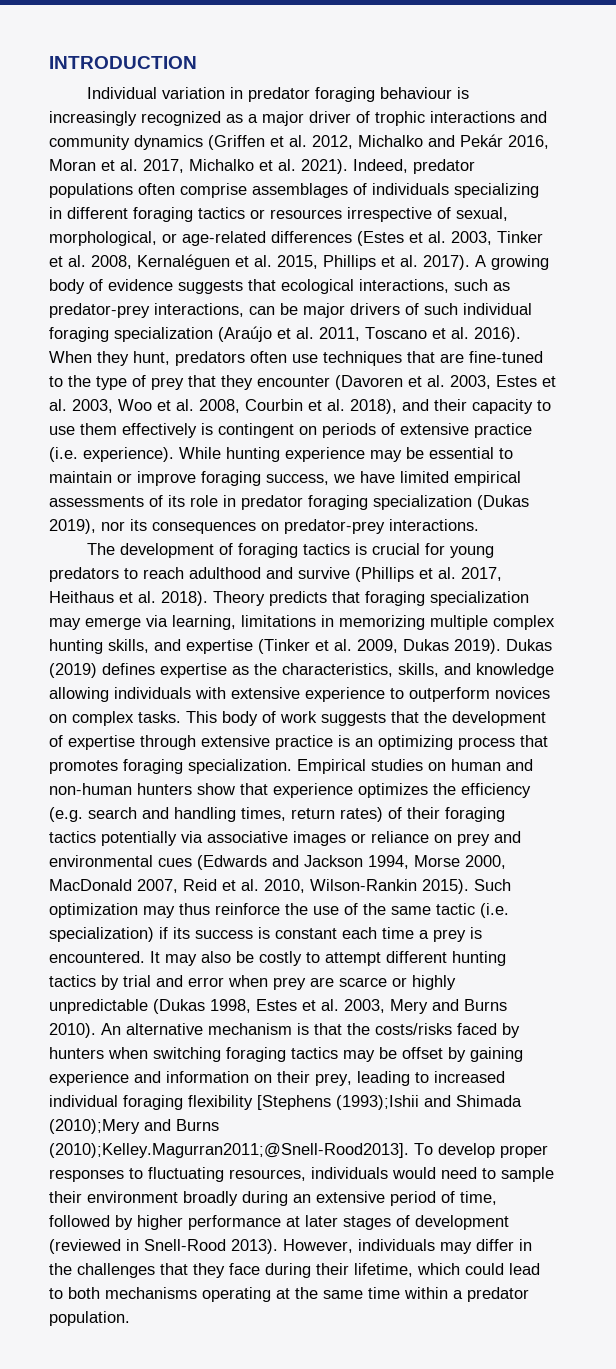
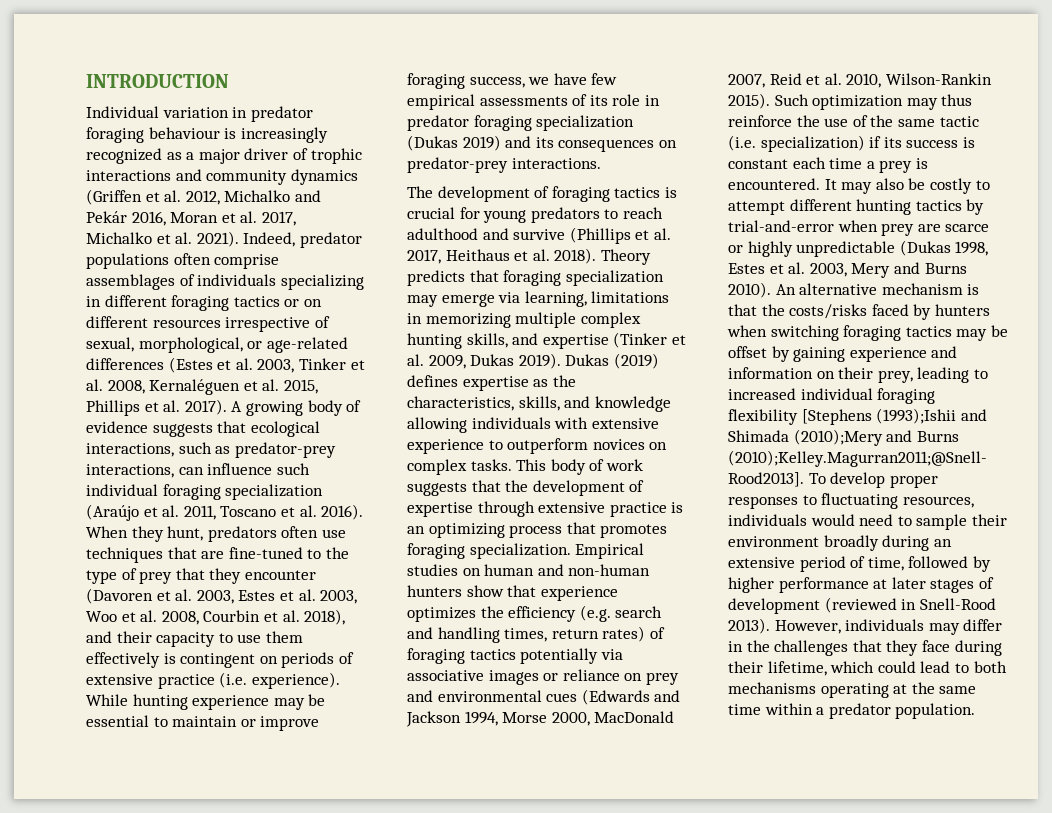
- Indeed, predator populations often comprise assemblages of individuals specializing in different foraging tactics or resources irrespective of sexual, morphological, or age-related differences (Estes et al. 2003, Tinker et al. 2008, Kernaléguen et al. 2015, Phillips et al. 2017).
+ Indeed, predator populations often comprise assemblages of individuals specializing in different foraging tactics or on different resources irrespective of sexual, morphological, or age-related differences (Estes et al. 2003, Tinker et al. 2008, Kernaléguen et al. 2015, Phillips et al. 2017).
- A growing body of evidence suggests that ecological interactions, such as predator-prey interactions, can be major drivers of such individual foraging specialization (Araújo et al. 2011, Toscano et al. 2016).
+ A growing body of evidence suggests that ecological interactions, such as predator-prey interactions, can influence such individual foraging specialization (Araújo et al. 2011, Toscano et al. 2016).
- While hunting experience may be essential to maintain or improve foraging success, we have limited empirical assessments of its role in predator foraging specialization (Dukas 2019), nor its consequences on predator-prey interactions.
+ While hunting experience may be essential to maintain or improve foraging success, we have few empirical assessments of its role in predator foraging specialization (Dukas 2019) and its consequences on predator-prey interactions.
- Empirical studies on human and non-human hunters show that experience optimizes the efficiency (e.g. search and handling times, return rates) of their foraging tactics potentially via associative images or reliance on prey and environmental cues (Edwards and Jackson 1994, Morse 2000, MacDonald 2007, Reid et al. 2010, Wilson-Rankin 2015).
+ Empirical studies on human and non-human hunters show that experience optimizes the efficiency (e.g. search and handling times, return rates) of foraging tactics potentially via associative images or reliance on prey and environmental cues (Edwards and Jackson 1994, Morse 2000, MacDonald 2007, Reid et al. 2010, Wilson-Rankin 2015).
- It may also be costly to attempt different hunting tactics by trial and error when prey are scarce or highly unpredictable (Dukas 1998, Estes et al. 2003, Mery and Burns 2010).
+ It may also be costly to attempt different hunting tactics by trial-and-error when prey are scarce or highly unpredictable (Dukas 1998, Estes et al. 2003, Mery and Burns 2010).

